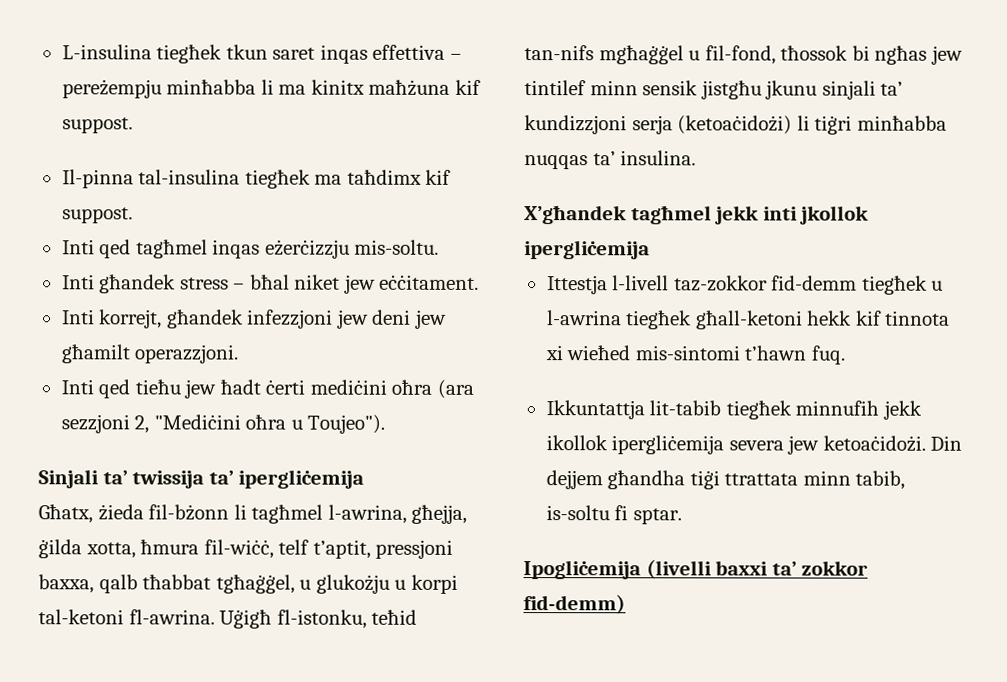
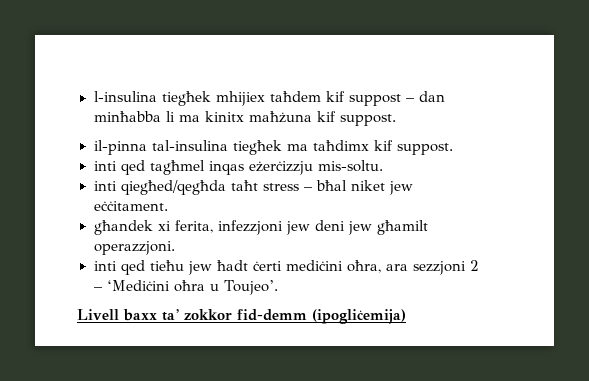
- L-insulina tiegħek tkun saret inqas effettiva – pereżempju minħabba li ma kinitx maħżuna kif suppost.
+ l-insulina tiegħek mhijiex taħdem kif suppost – dan minħabba li ma kinitx maħżuna kif suppost.
- Il-pinna tal-insulina tiegħek ma taħdimx kif suppost.
+ il-pinna tal-insulina tiegħek ma taħdimx kif suppost.
- Inti qed tagħmel inqas eżerċizzju mis-soltu.
+ inti qed tagħmel inqas eżerċizzju mis-soltu.
- Inti għandek stress – bħal niket jew eċċitament.
+ inti qiegħed/qegħda taħt stress – bħal niket jew eċċitament.
- Inti korrejt, għandek infezzjoni jew deni jew għamilt operazzjoni.
+ għandek xi ferita, infezzjoni jew deni jew għamilt operazzjoni.
- Inti qed tieħu jew ħadt ċerti mediċini oħra (ara sezzjoni 2, "Mediċini oħra u Toujeo").
- Sinjali ta’ twissija ta’ ipergliċemija
- Għatx, żieda fil-bżonn li tagħmel l-awrina, għejja, ġilda xotta, ħmura fil-wiċċ, telf t’aptit, pressjoni baxxa, qalb tħabbat tgħaġġel, u glukożju u korpi tal-ketoni fl-awrina. Uġigħ fl-istonku, teħid tan-nifs mgħaġġel u fil-fond, tħossok bi ngħas jew tintilef minn sensik jistgħu jkunu sinjali ta’ kundizzjoni serja (ketoaċidożi) li tiġri minħabba nuqqas ta’ insulina.
- X’għandek tagħmel jekk inti jkollok ipergliċemija
- Ittestja l-livell taz-zokkor fid-demm tiegħek u l-awrina tiegħek għall-ketoni hekk kif tinnota xi wieħed mis-sintomi t’hawn fuq.
- Ikkuntattja lit-tabib tiegħek minnufih jekk ikollok ipergliċemija severa jew ketoaċidożi. Din dejjem għandha tiġi ttrattata minn tabib, is-soltu fi sptar.
- Ipogliċemija (livelli baxxi ta’ zokkor fid-demm)
+ inti qed tieħu jew ħadt ċerti mediċini oħra, ara sezzjoni 2 – ‘Mediċini oħra u Toujeo’.
+ Livell baxx ta’ zokkor fid-demm (ipogliċemija)

